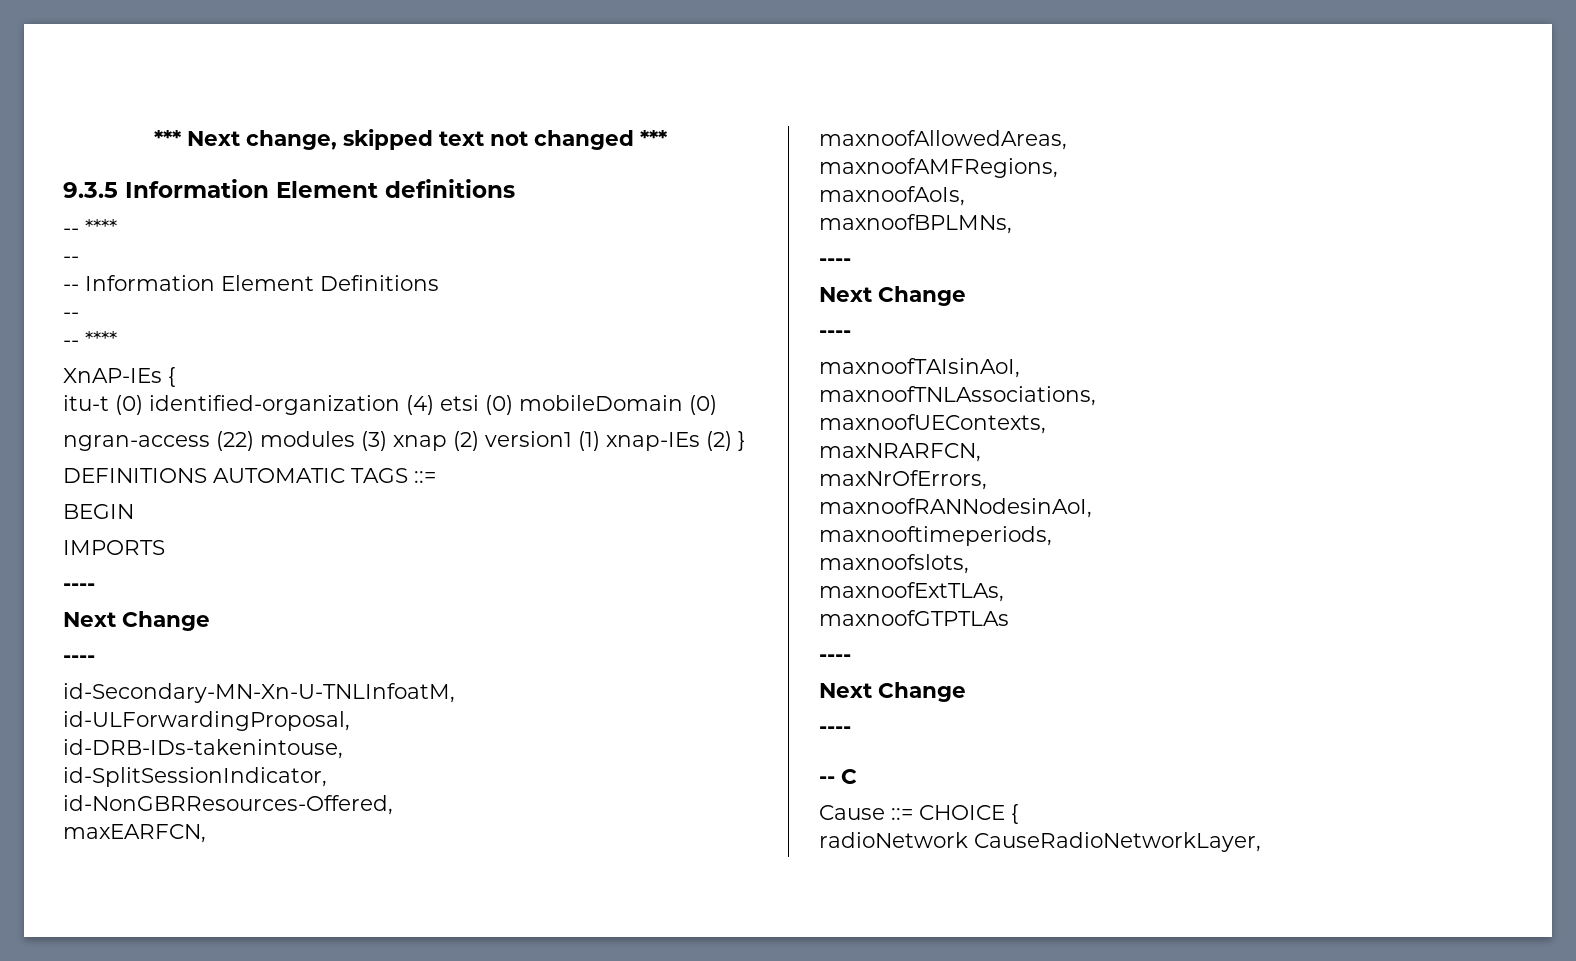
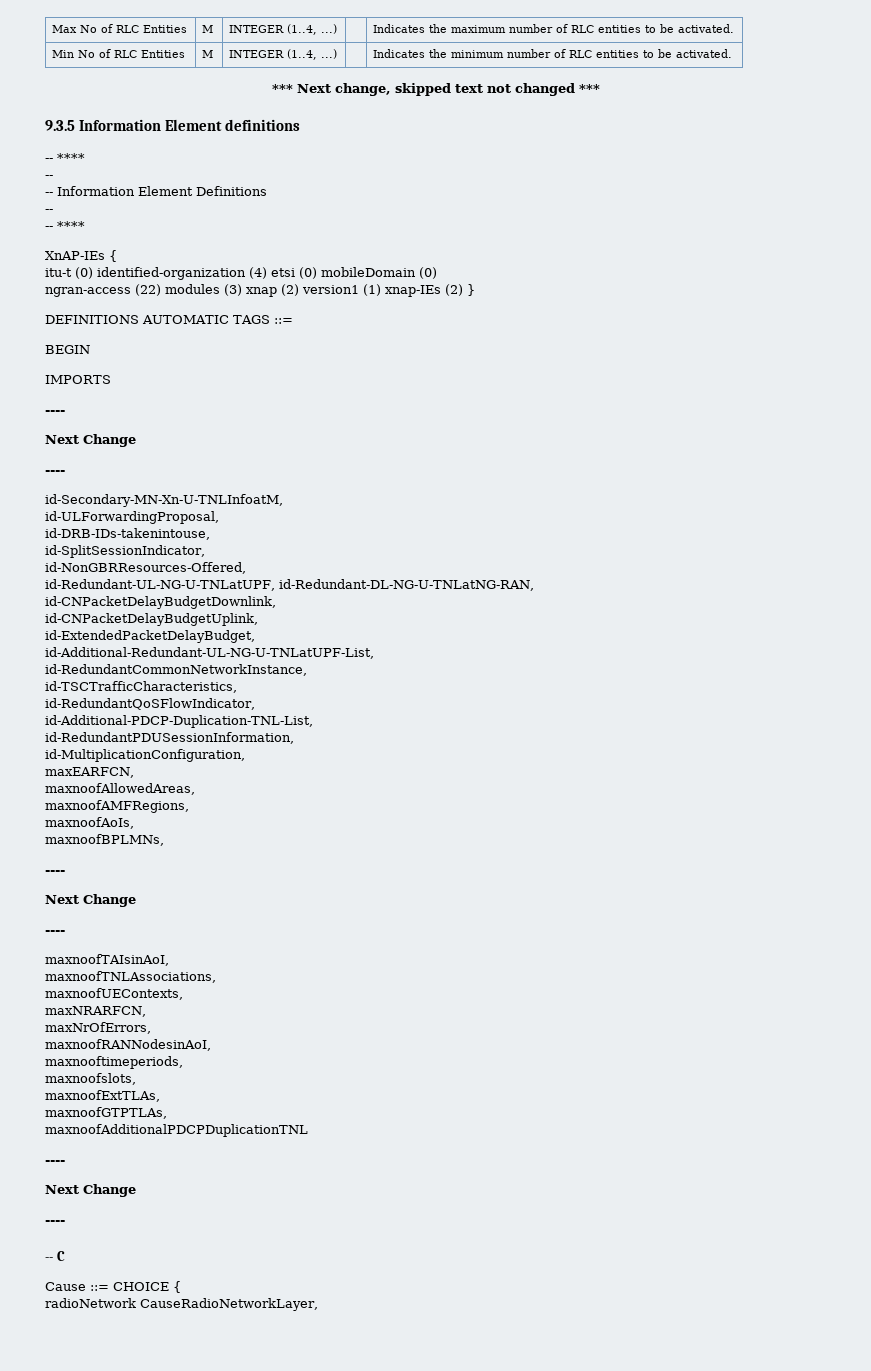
+ Max No of RLC Entities | M | INTEGER (1..4, ...) | | Indicates the maximum number of RLC entities to be activated.
+ Min No of RLC Entities | M | INTEGER (1..4, ...) | | Indicates the minimum number of RLC entities to be activated.
+ id-Redundant-UL-NG-U-TNLatUPF, id-Redundant-DL-NG-U-TNLatNG-RAN,
+ id-CNPacketDelayBudgetDownlink,
+ id-CNPacketDelayBudgetUplink,
+ id-ExtendedPacketDelayBudget,
+ id-Additional-Redundant-UL-NG-U-TNLatUPF-List,
+ id-RedundantCommonNetworkInstance,
+ id-TSCTrafficCharacteristics,
+ id-RedundantQoSFlowIndicator,
+ id-Additional-PDCP-Duplication-TNL-List,
+ id-RedundantPDUSessionInformation,
+ id-MultiplicationConfiguration,
- maxnoofGTPTLAs
+ maxnoofGTPTLAs,
+ maxnoofAdditionalPDCPDuplicationTNL

